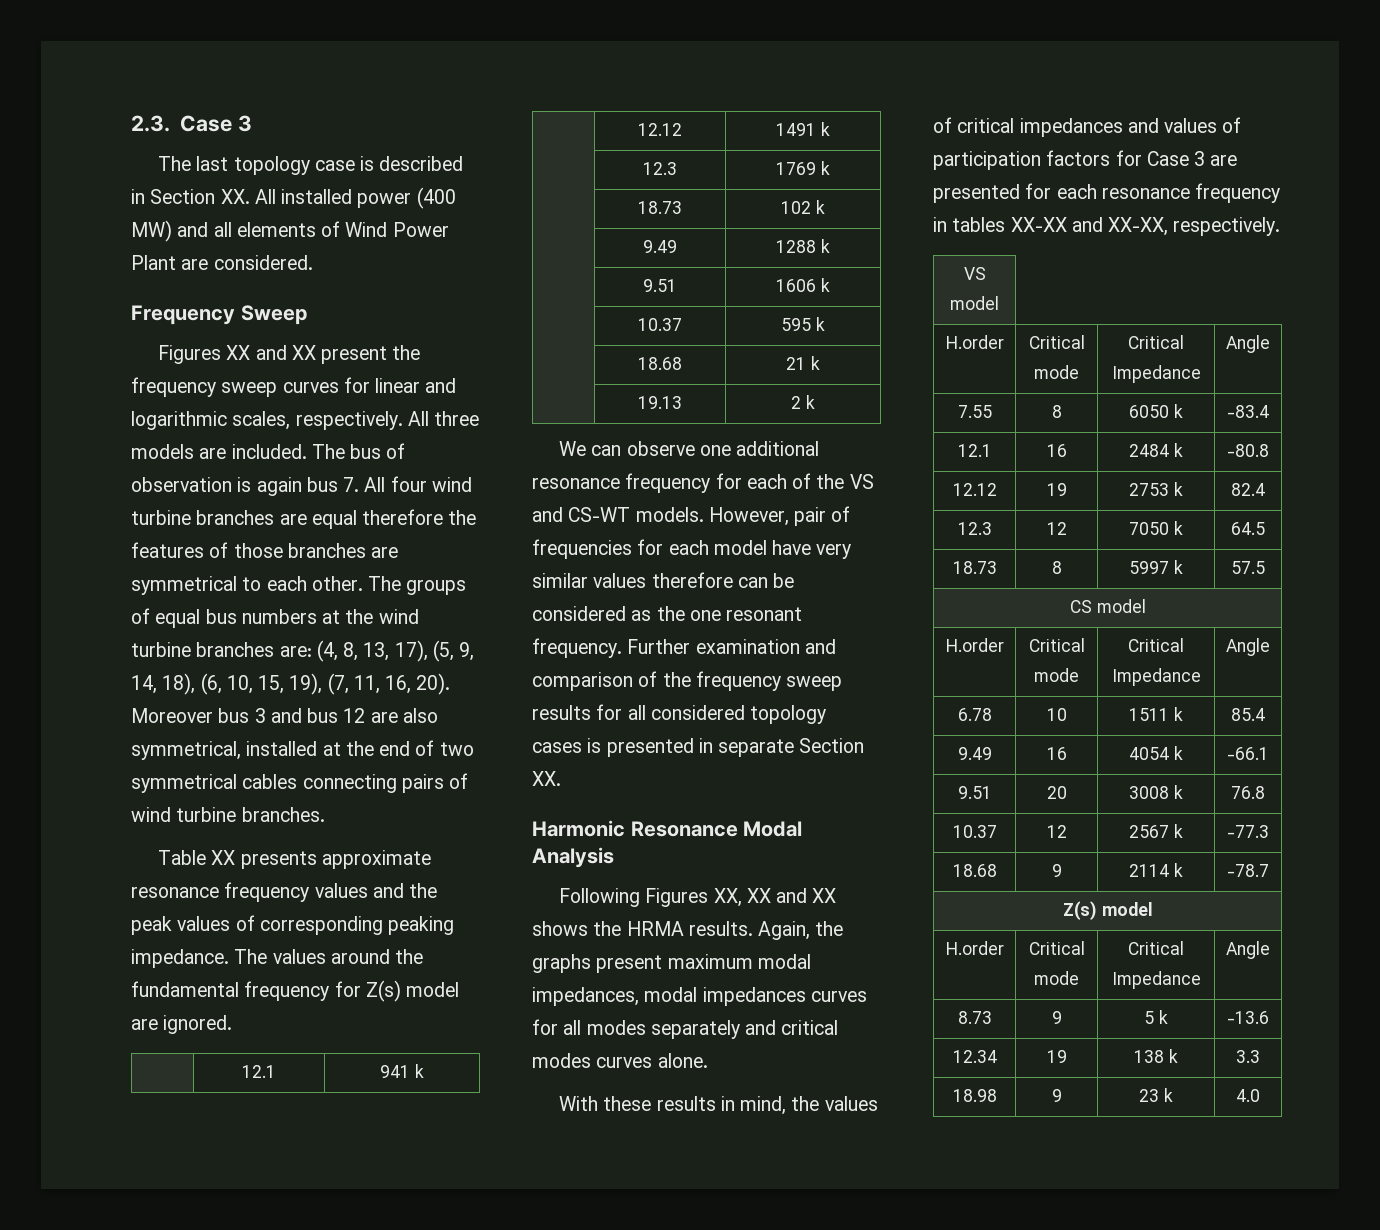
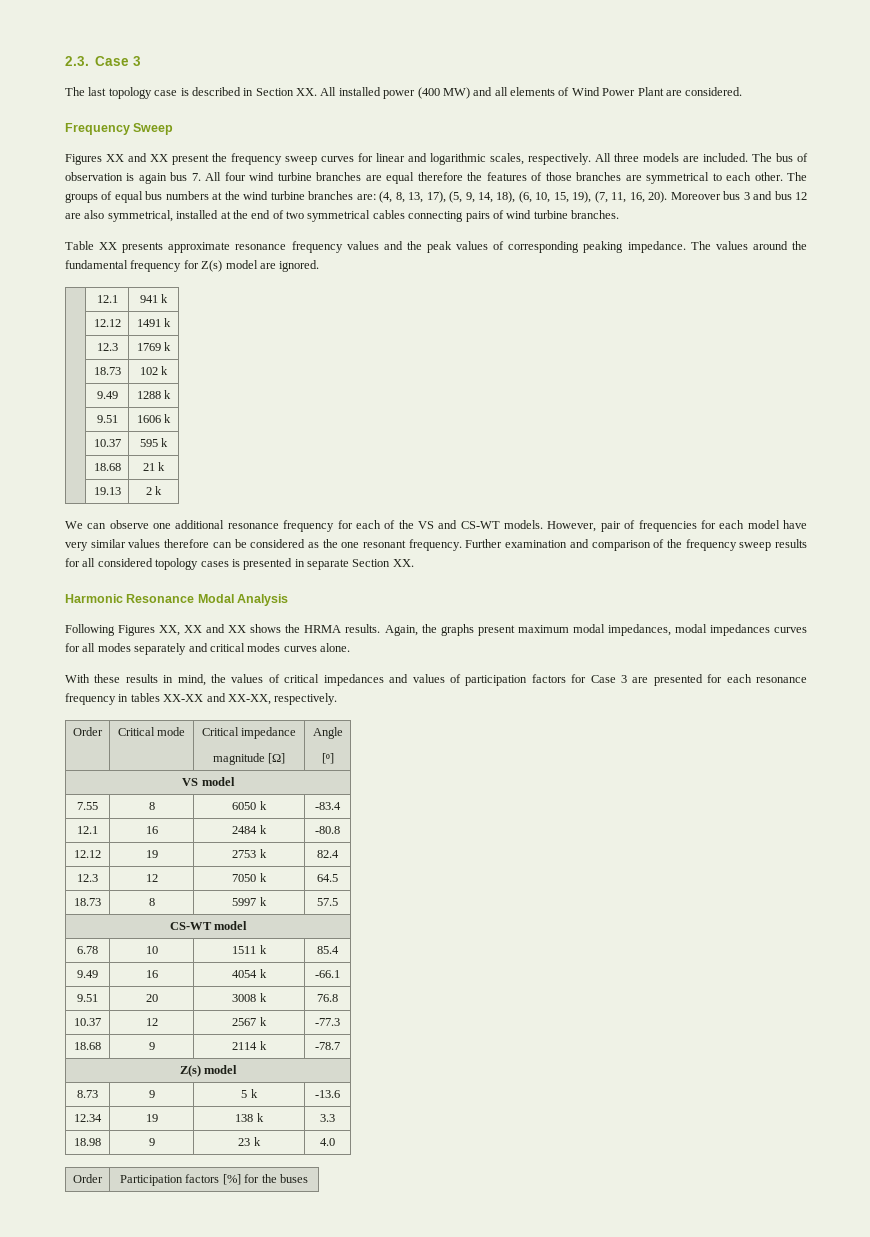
+ Order | Critical mode | Critical impedance
+ magnitude [Ω] | Angle
+ [⁰]
  VS model
- H.order | Critical mode | Critical Impedance | Angle
- CS model
- H.order | Critical mode | Critical Impedance | Angle
+ CS-WT model
  18.68 | 9 | 2114 k | -78.7
  Z(s) model
- H.order | Critical mode | Critical Impedance | Angle
+ Order | Participation factors [%] for the buses

